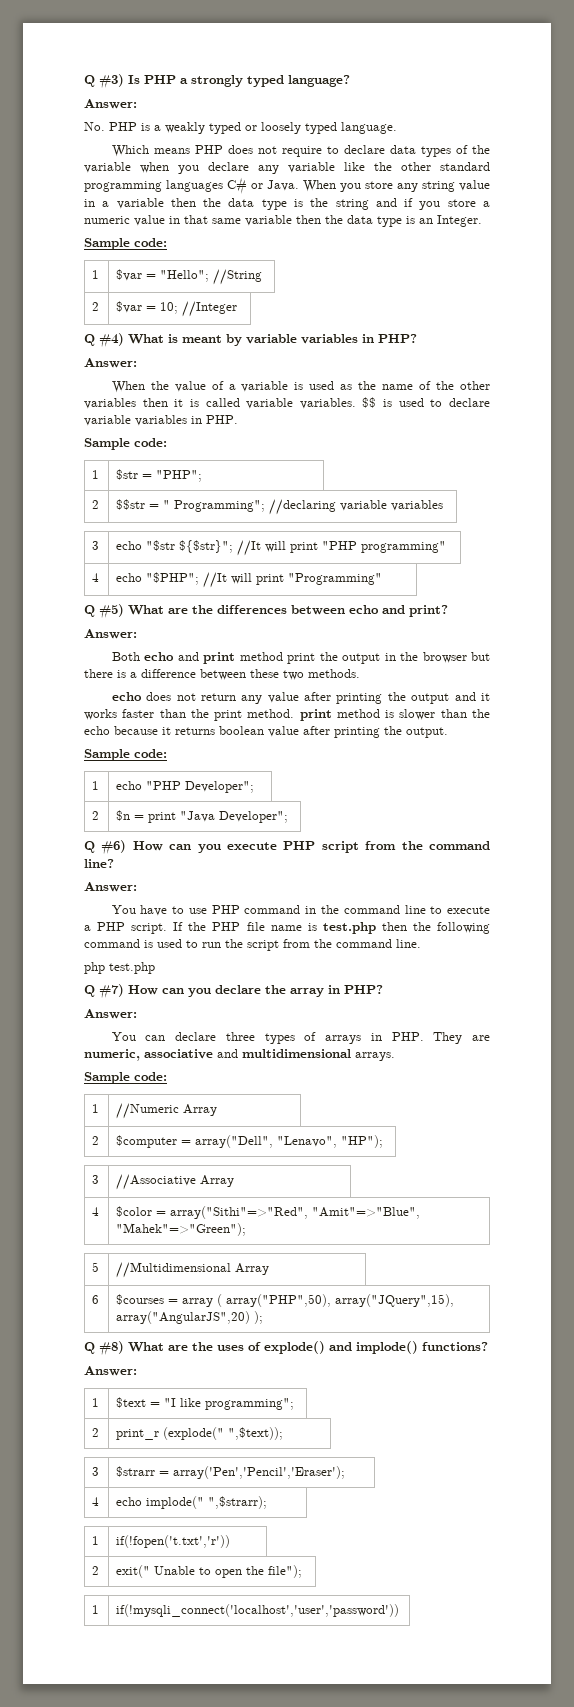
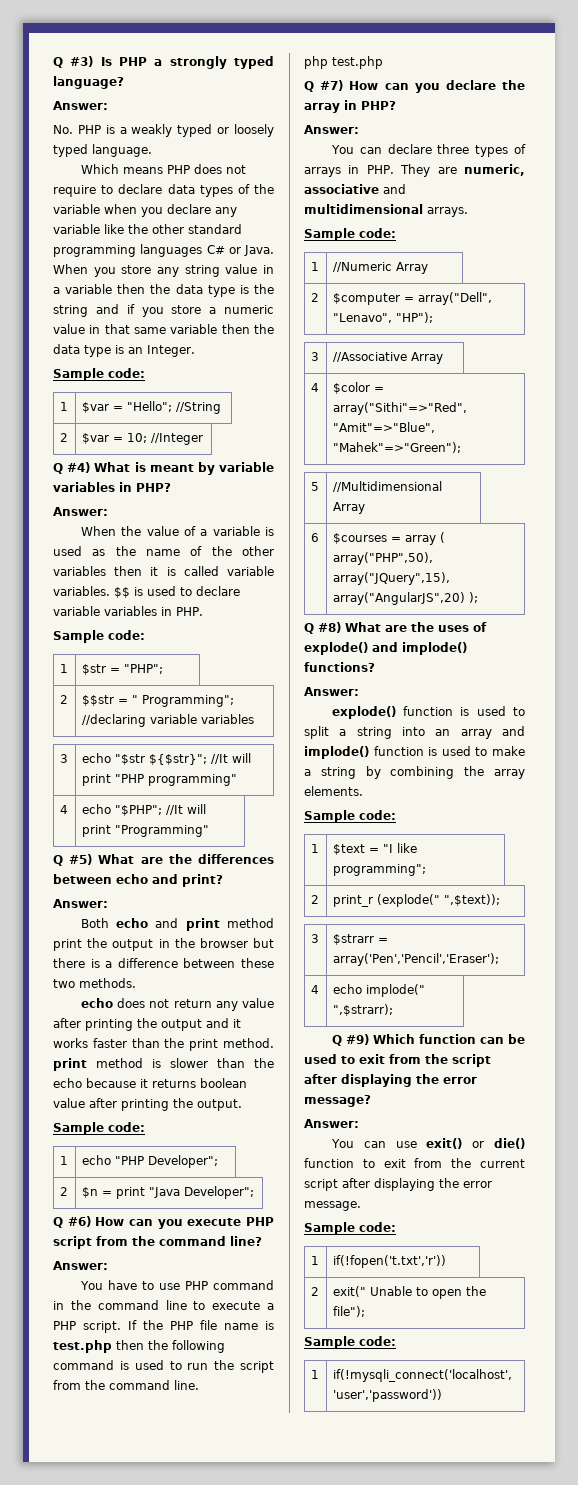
+ explode() function is used to split a string into an array and implode() function is used to make a string by combining the array elements.
+ Sample code:
+ Q #9) Which function can be used to exit from the script after displaying the error message?
+ Answer:
+ You can use exit() or die() function to exit from the current script after displaying the error message.
+ Sample code:
  2 | exit(" Unable to open the file");
+ Sample code:

